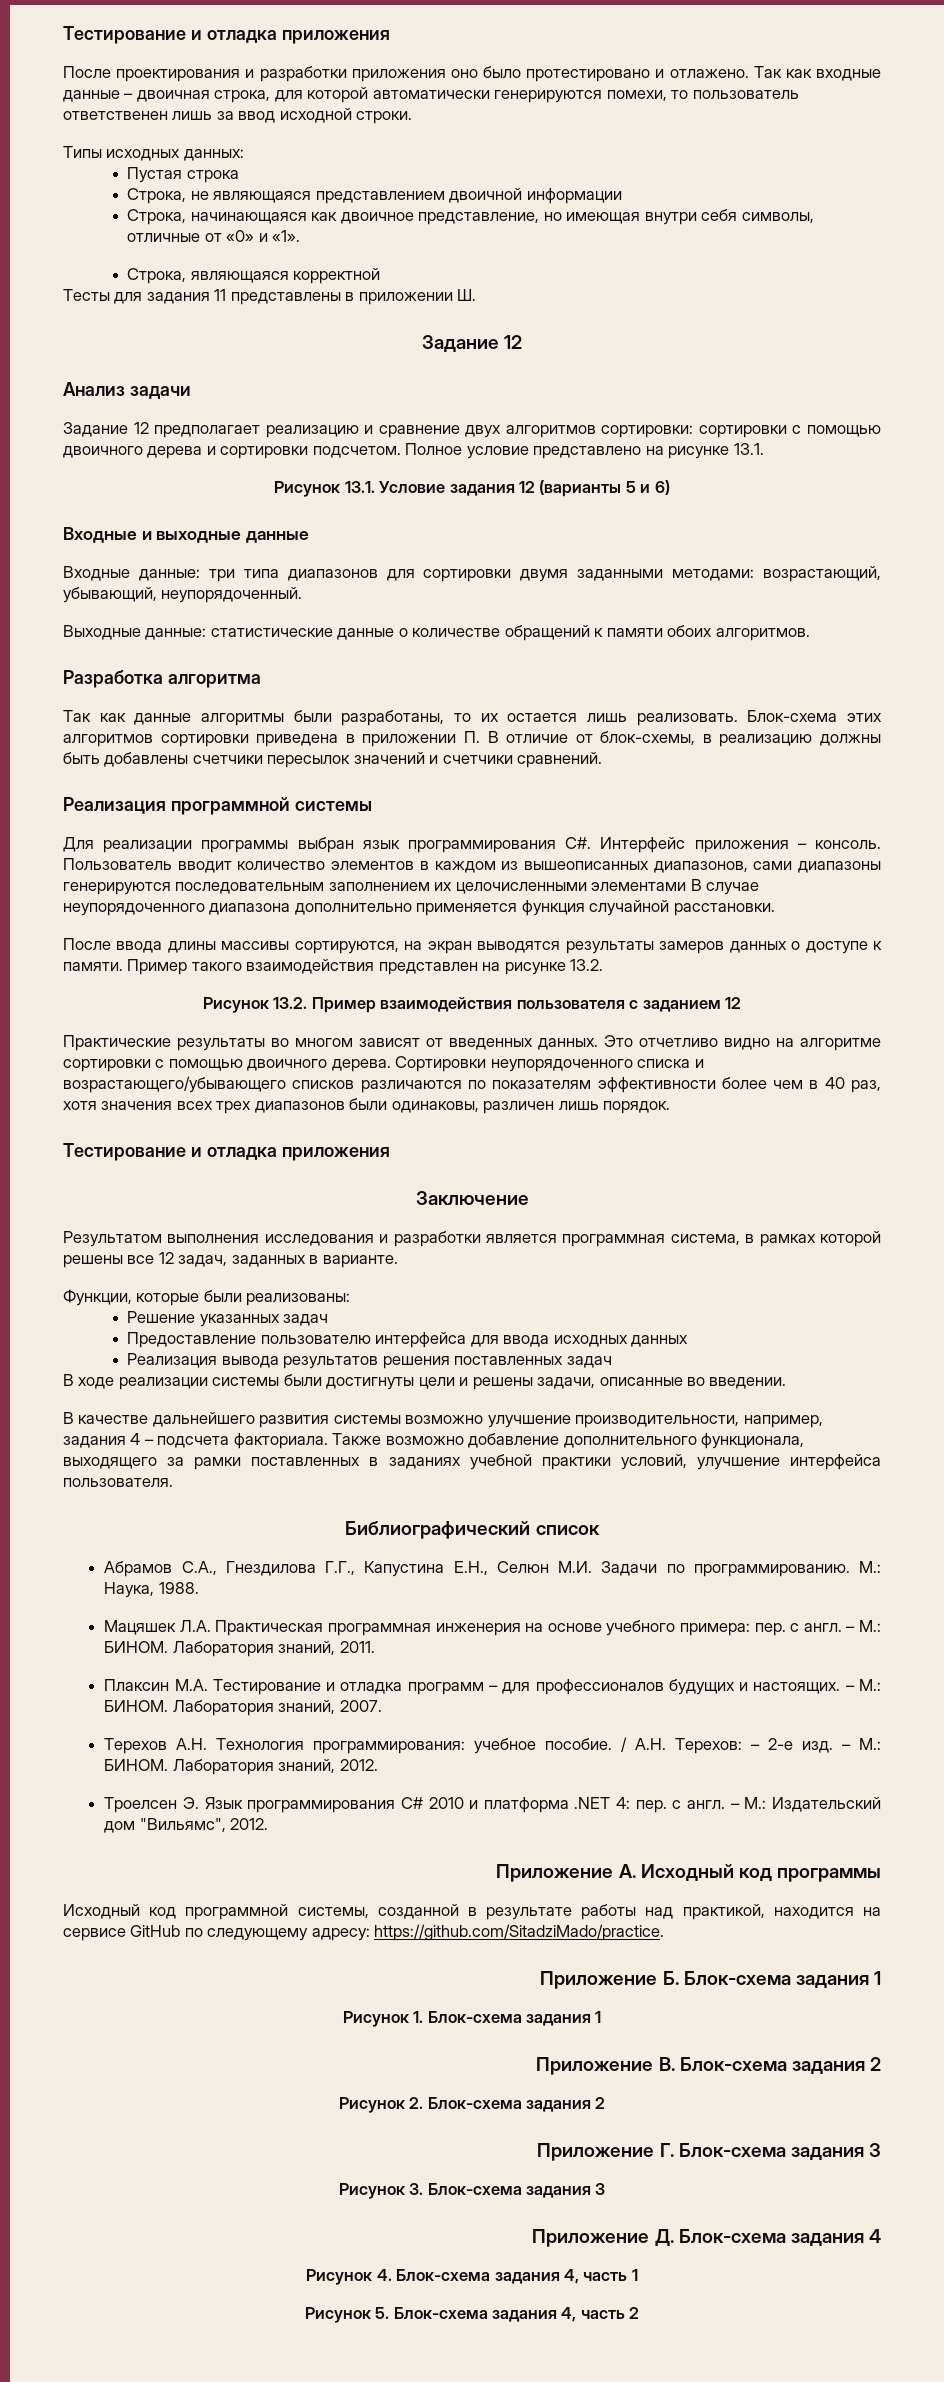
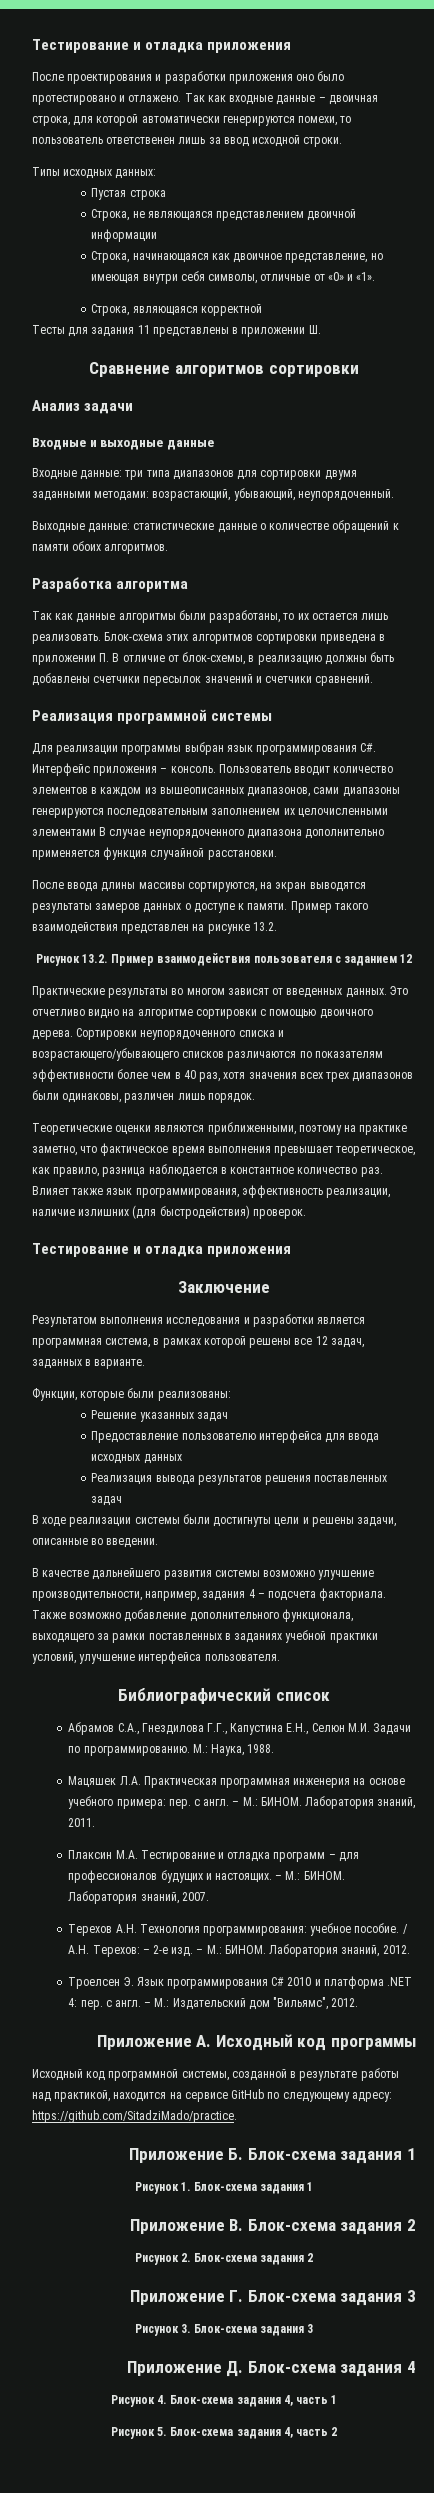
  Тесты для задания 11 представлены в приложении Ш.
- Задание 12
+ Сравнение алгоритмов сортировки
- Задание 12 предполагает реализацию и сравнение двух алгоритмов сортировки: сортировки с помощью двоичного дерева и сортировки подсчетом. Полное условие представлено на рисунке 13.1.
- Рисунок 13.1. Условие задания 12 (варианты 5 и 6)
+ Теоретические оценки являются приближенными, поэтому на практике заметно, что фактическое время выполнения превышает теоретическое, как правило, разница наблюдается в константное количество раз. Влияет также язык программирования, эффективность реализации, наличие излишних (для быстродействия) проверок.

